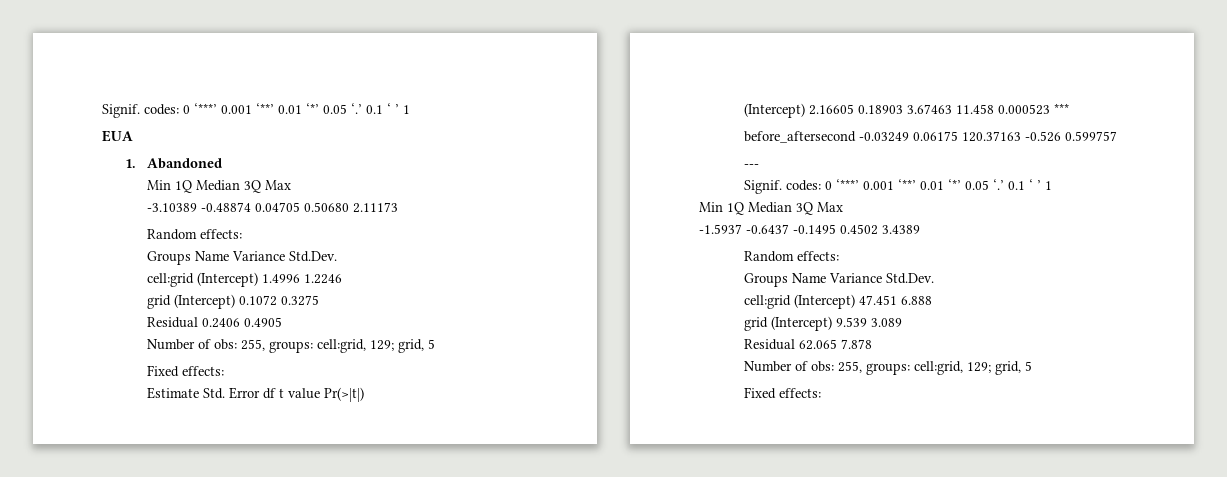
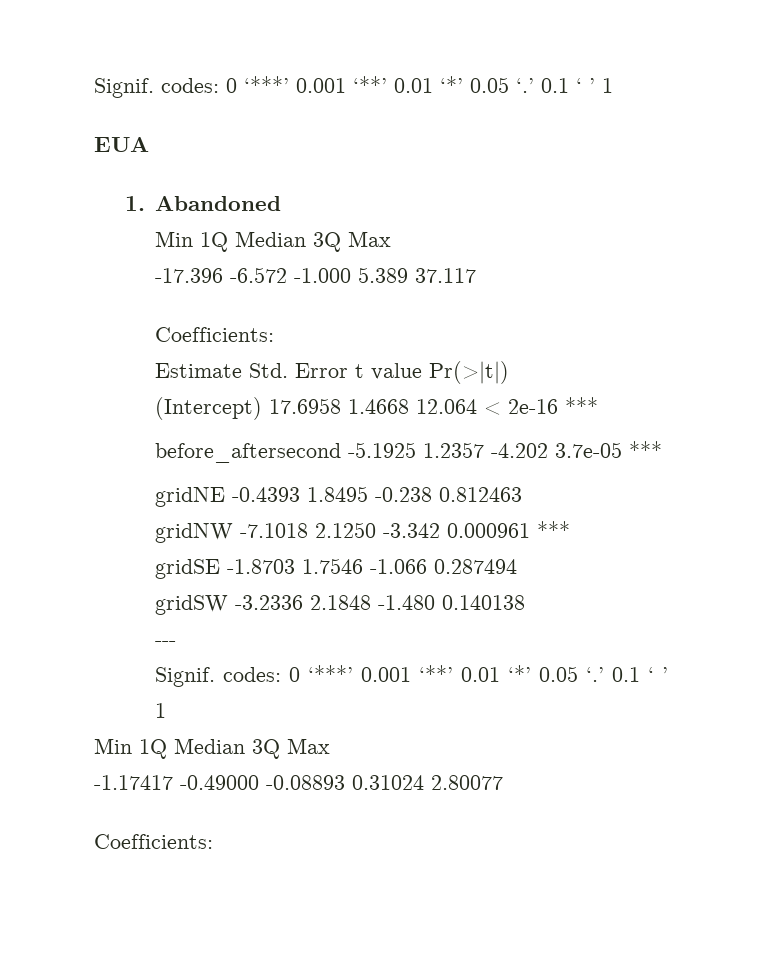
- -3.10389 -0.48874 0.04705 0.50680 2.11173
- Random effects:
- Groups Name Variance Std.Dev.
- cell:grid (Intercept) 1.4996 1.2246
- grid (Intercept) 0.1072 0.3275
- Residual 0.2406 0.4905
- Number of obs: 255, groups: cell:grid, 129; grid, 5
- Fixed effects:
+ -17.396 -6.572 -1.000 5.389 37.117
+ Coefficients:
- Estimate Std. Error df t value Pr(>|t|)
+ Estimate Std. Error t value Pr(>|t|)
- (Intercept) 2.16605 0.18903 3.67463 11.458 0.000523 ***
- before_aftersecond -0.03249 0.06175 120.37163 -0.526 0.599757
+ (Intercept) 17.6958 1.4668 12.064 < 2e-16 ***
+ before_aftersecond -5.1925 1.2357 -4.202 3.7e-05 ***
+ gridNE -0.4393 1.8495 -0.238 0.812463
+ gridNW -7.1018 2.1250 -3.342 0.000961 ***
+ gridSE -1.8703 1.7546 -1.066 0.287494
+ gridSW -3.2336 2.1848 -1.480 0.140138
- -1.5937 -0.6437 -0.1495 0.4502 3.4389
- Random effects:
- Groups Name Variance Std.Dev.
- cell:grid (Intercept) 47.451 6.888
- grid (Intercept) 9.539 3.089
- Residual 62.065 7.878
- Number of obs: 255, groups: cell:grid, 129; grid, 5
- Fixed effects:
+ -1.17417 -0.49000 -0.08893 0.31024 2.80077
+ Coefficients:

